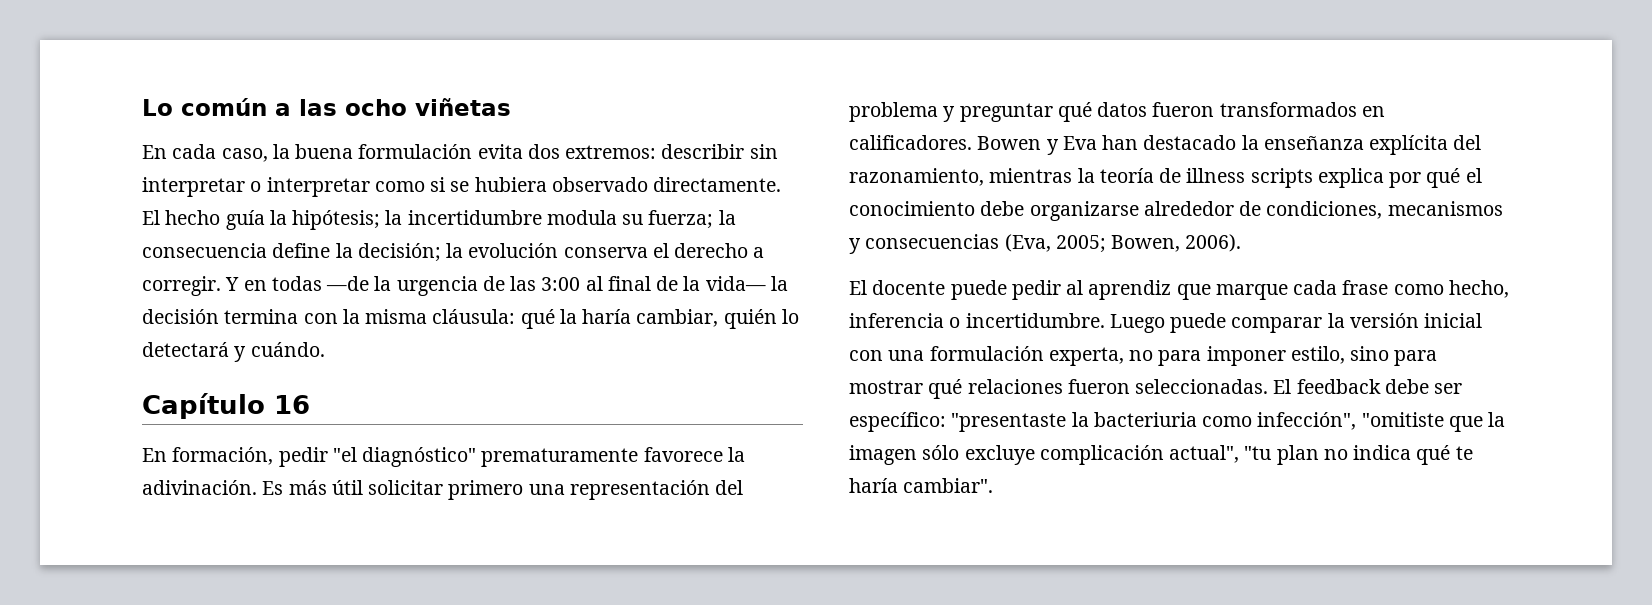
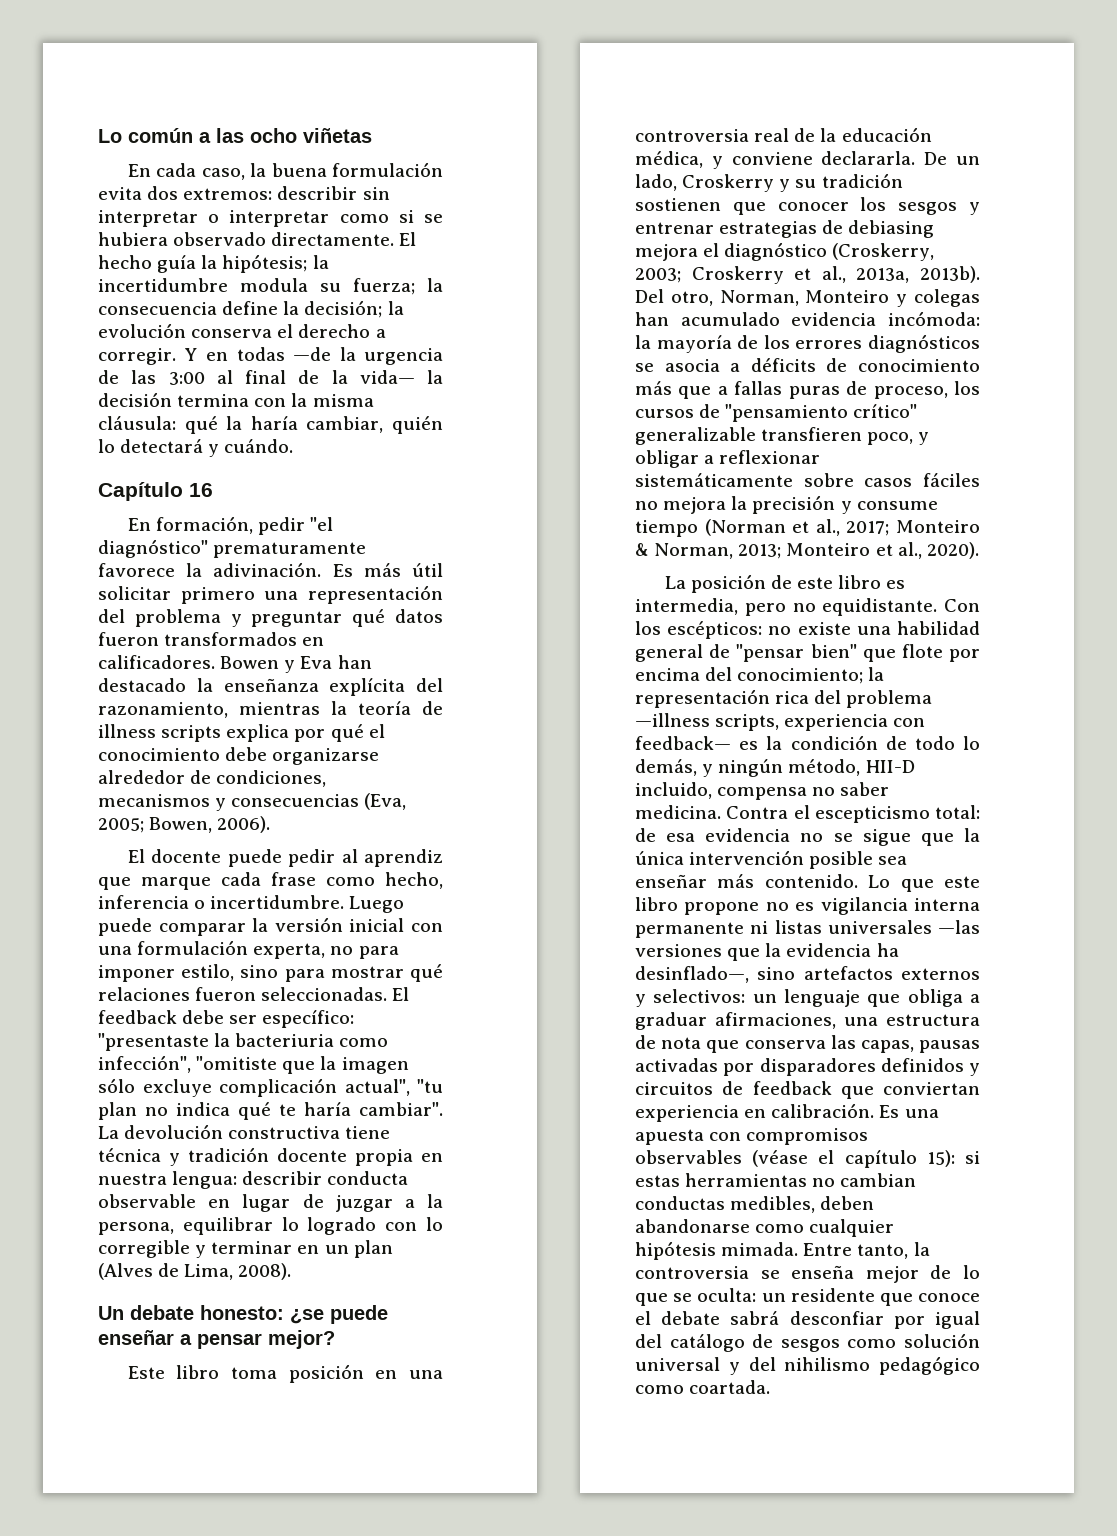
+ La devolución constructiva tiene técnica y tradición docente propia en nuestra lengua: describir conducta observable en lugar de juzgar a la persona, equilibrar lo logrado con lo corregible y terminar en un plan (Alves de Lima, 2008).
+ Un debate honesto: ¿se puede enseñar a pensar mejor?
+ Este libro toma posición en una controversia real de la educación médica, y conviene declararla. De un lado, Croskerry y su tradición sostienen que conocer los sesgos y entrenar estrategias de debiasing mejora el diagnóstico (Croskerry, 2003; Croskerry et al., 2013a, 2013b). Del otro, Norman, Monteiro y colegas han acumulado evidencia incómoda: la mayoría de los errores diagnósticos se asocia a déficits de conocimiento más que a fallas puras de proceso, los cursos de "pensamiento crítico" generalizable transfieren poco, y obligar a reflexionar sistemáticamente sobre casos fáciles no mejora la precisión y consume tiempo (Norman et al., 2017; Monteiro & Norman, 2013; Monteiro et al., 2020).
+ La posición de este libro es intermedia, pero no equidistante. Con los escépticos: no existe una habilidad general de "pensar bien" que flote por encima del conocimiento; la representación rica del problema —illness scripts, experiencia con feedback— es la condición de todo lo demás, y ningún método, HII-D incluido, compensa no saber medicina. Contra el escepticismo total: de esa evidencia no se sigue que la única intervención posible sea enseñar más contenido. Lo que este libro propone no es vigilancia interna permanente ni listas universales —las versiones que la evidencia ha desinflado—, sino artefactos externos y selectivos: un lenguaje que obliga a graduar afirmaciones, una estructura de nota que conserva las capas, pausas activadas por disparadores definidos y circuitos de feedback que conviertan experiencia en calibración. Es una apuesta con compromisos observables (véase el capítulo 15): si estas herramientas no cambian conductas medibles, deben abandonarse como cualquier hipótesis mimada. Entre tanto, la controversia se enseña mejor de lo que se oculta: un residente que conoce el debate sabrá desconfiar por igual del catálogo de sesgos como solución universal y del nihilismo pedagógico como coartada.

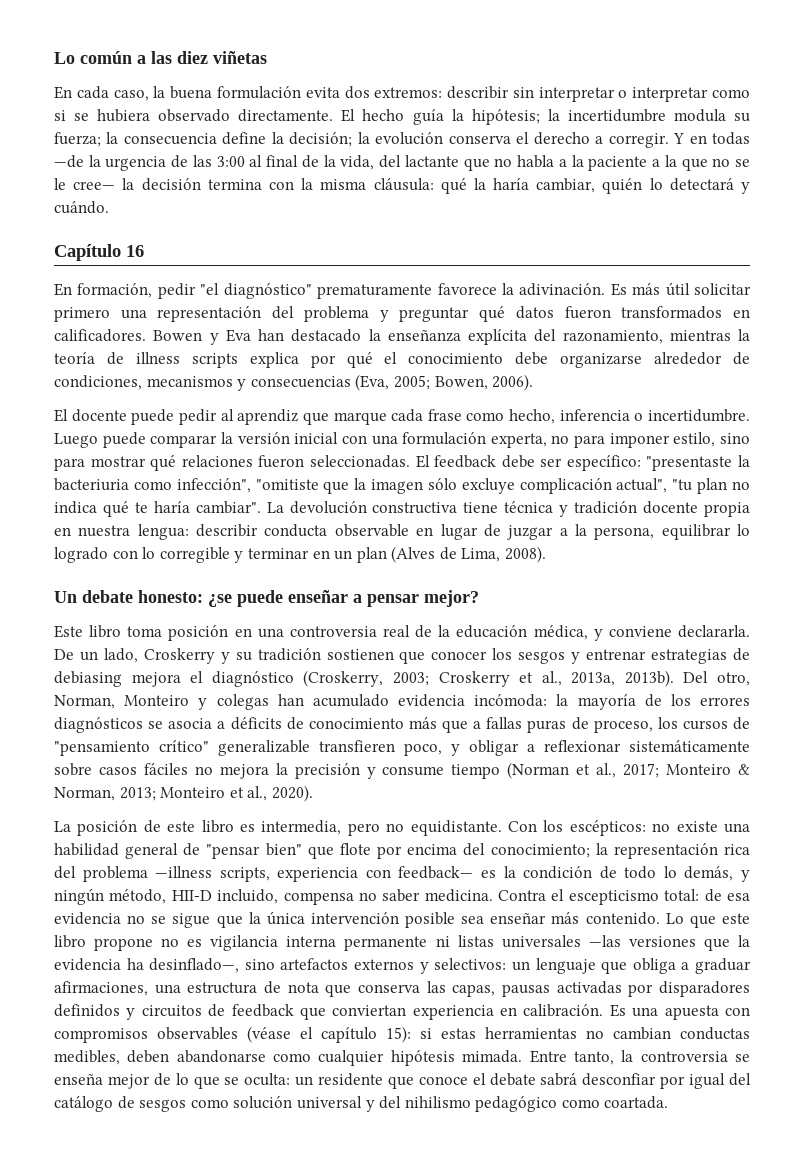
- Lo común a las ocho viñetas
+ Lo común a las diez viñetas
- Y en todas —de la urgencia de las 3:00 al final de la vida— la decisión termina con la misma cláusula: qué la haría cambiar, quién lo detectará y cuándo.
+ Y en todas —de la urgencia de las 3:00 al final de la vida, del lactante que no habla a la paciente a la que no se le cree— la decisión termina con la misma cláusula: qué la haría cambiar, quién lo detectará y cuándo.

